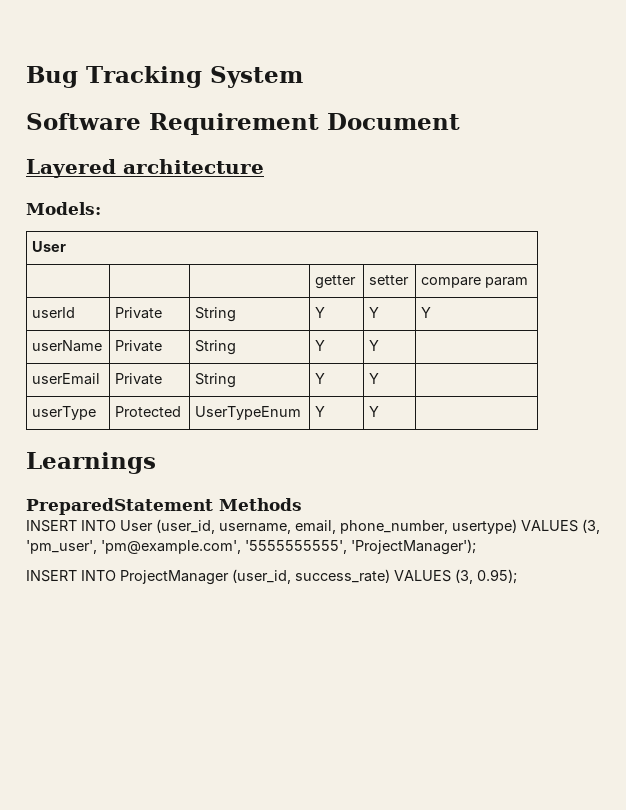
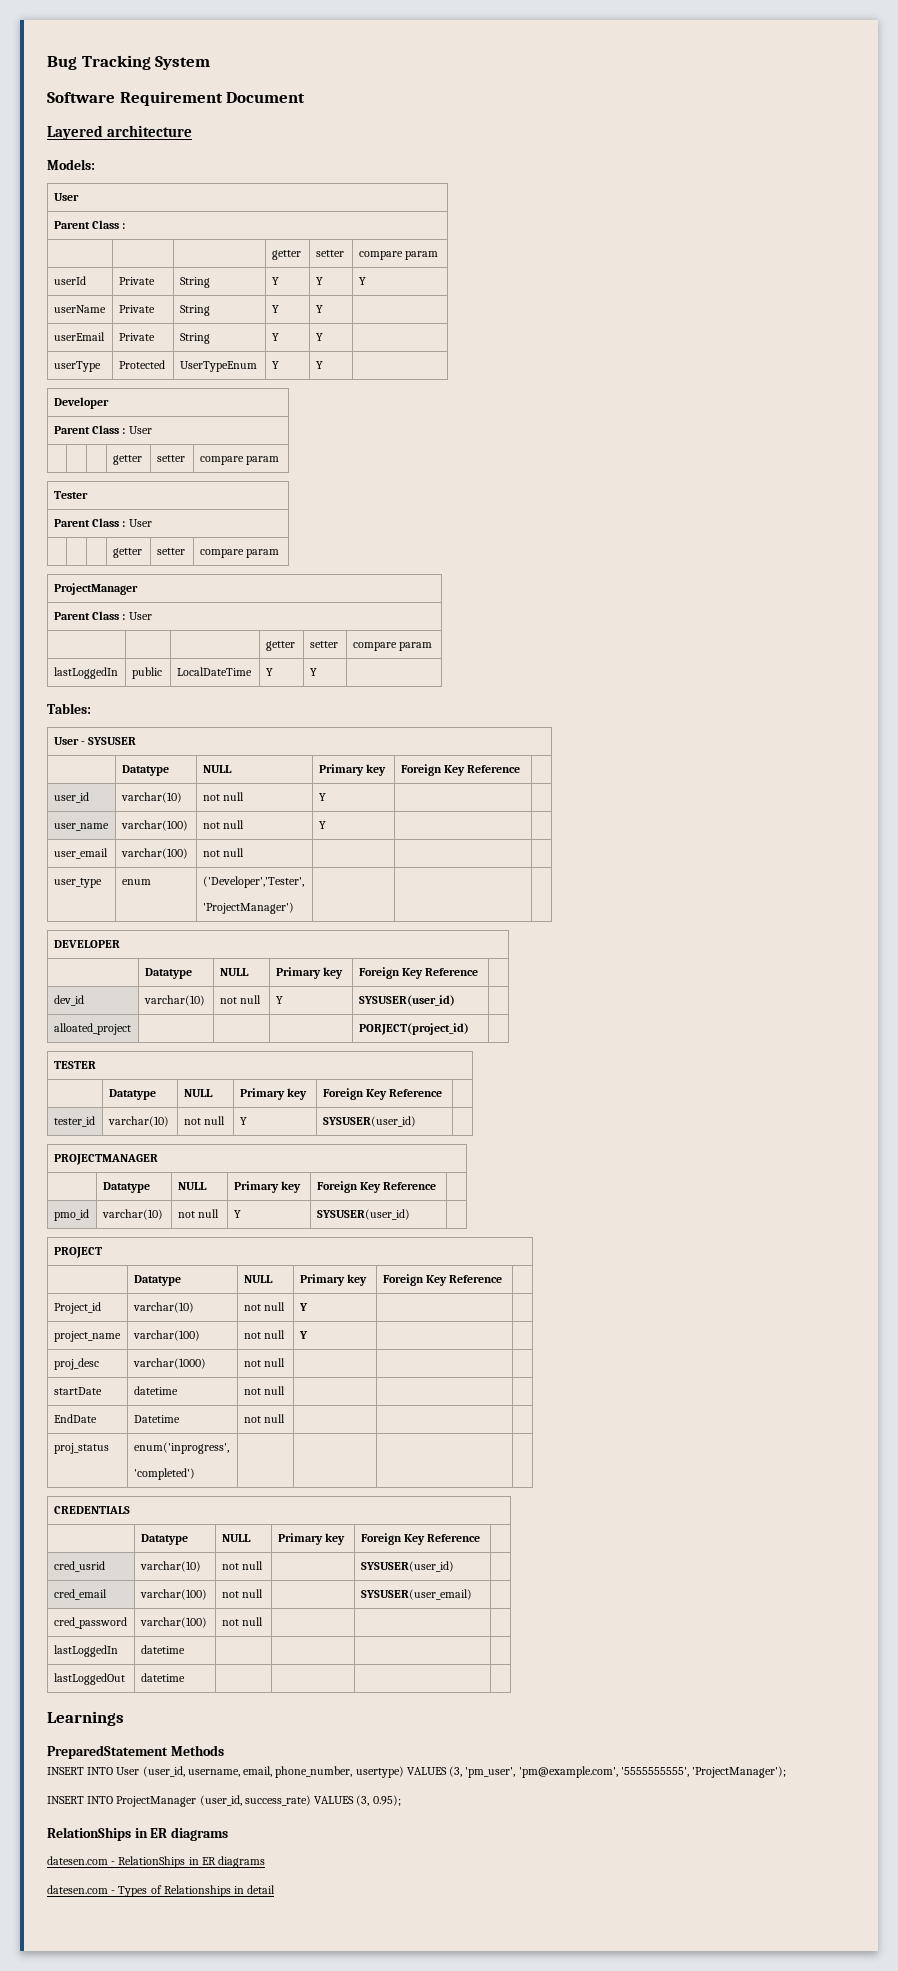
  Models:
  User
+ Parent Class :
+ Developer
+ Parent Class : User
+ | | | getter | setter | compare param
+ Tester
+ Parent Class : User
+ | | | getter | setter | compare param
+ ProjectManager
+ Parent Class : User
+ | | | getter | setter | compare param
+ lastLoggedIn | public | LocalDateTime | Y | Y |
+ Tables:
+ User - SYSUSER
+ | Datatype | NULL | Primary key | Foreign Key Reference |
+ user_id | varchar(10) | not null | Y | |
+ user_name | varchar(100) | not null | Y | |
+ user_email | varchar(100) | not null | | |
+ user_type | enum | ('Developer','Tester',
+ 'ProjectManager') | | |
+ DEVELOPER
+ | Datatype | NULL | Primary key | Foreign Key Reference |
+ dev_id | varchar(10) | not null | Y | SYSUSER(user_id) |
+ alloated_project | | | | PORJECT(project_id) |
+ TESTER
+ | Datatype | NULL | Primary key | Foreign Key Reference |
+ tester_id | varchar(10) | not null | Y | SYSUSER(user_id) |
+ PROJECTMANAGER
+ | Datatype | NULL | Primary key | Foreign Key Reference |
+ pmo_id | varchar(10) | not null | Y | SYSUSER(user_id) |
+ PROJECT
+ | Datatype | NULL | Primary key | Foreign Key Reference |
+ Project_id | varchar(10) | not null | Y | |
+ project_name | varchar(100) | not null | Y | |
+ proj_desc | varchar(1000) | not null | | |
+ startDate | datetime | not null | | |
+ EndDate | Datetime | not null | | |
+ proj_status | enum('inprogress',
+ 'completed') | | | |
+ CREDENTIALS
+ | Datatype | NULL | Primary key | Foreign Key Reference |
+ cred_usrid | varchar(10) | not null | | SYSUSER(user_id) |
+ cred_email | varchar(100) | not null | | SYSUSER(user_email) |
+ cred_password | varchar(100) | not null | | |
+ lastLoggedIn | datetime | | | |
+ lastLoggedOut | datetime | | | |
  INSERT INTO ProjectManager (user_id, success_rate) VALUES (3, 0.95);
+ RelationShips in ER diagrams
+ datesen.com - RelationShips in ER diagrams
+ datesen.com - Types of Relationships in detail

